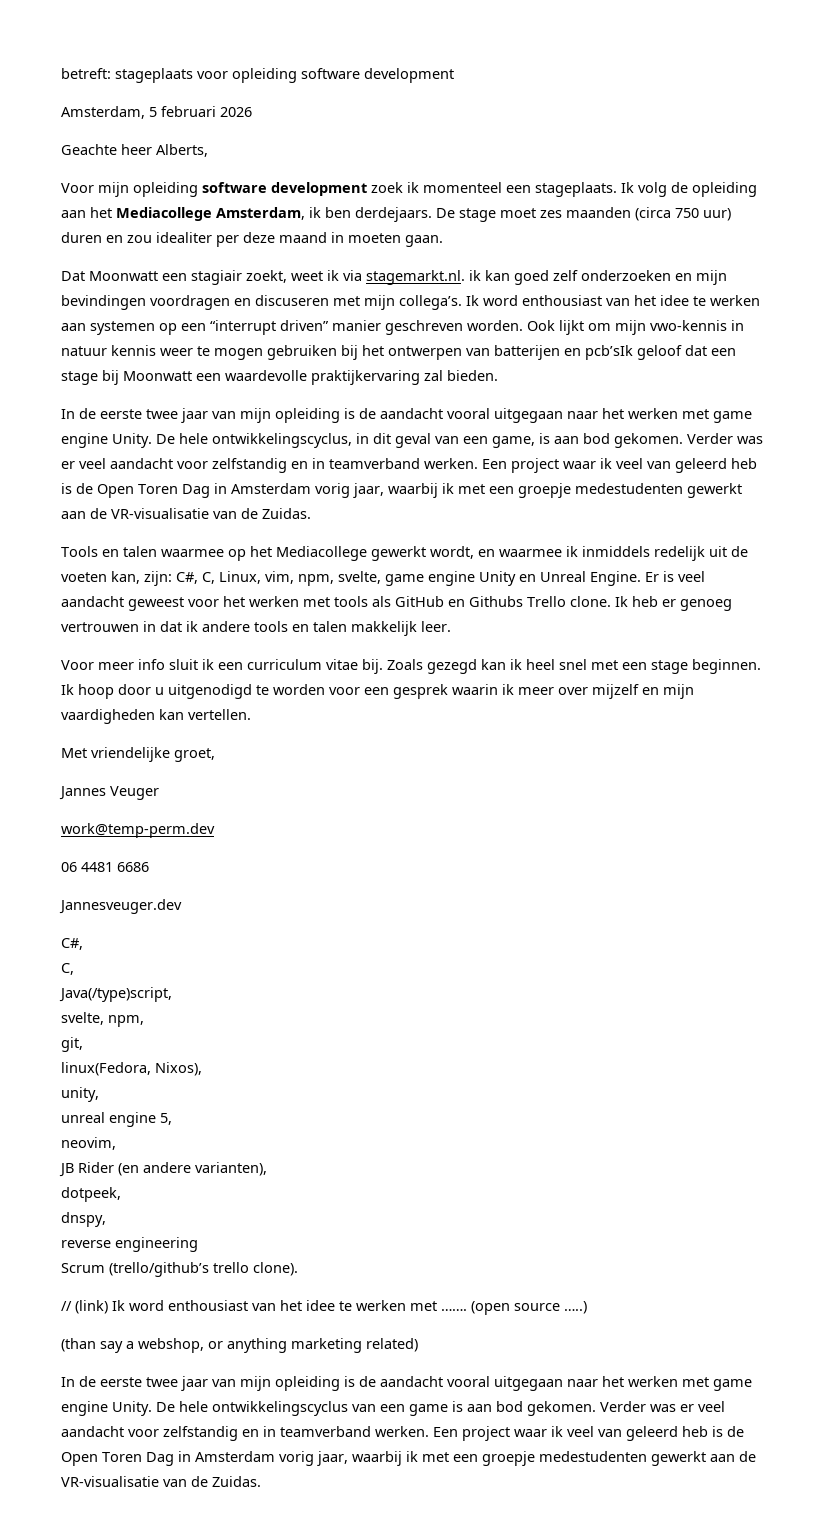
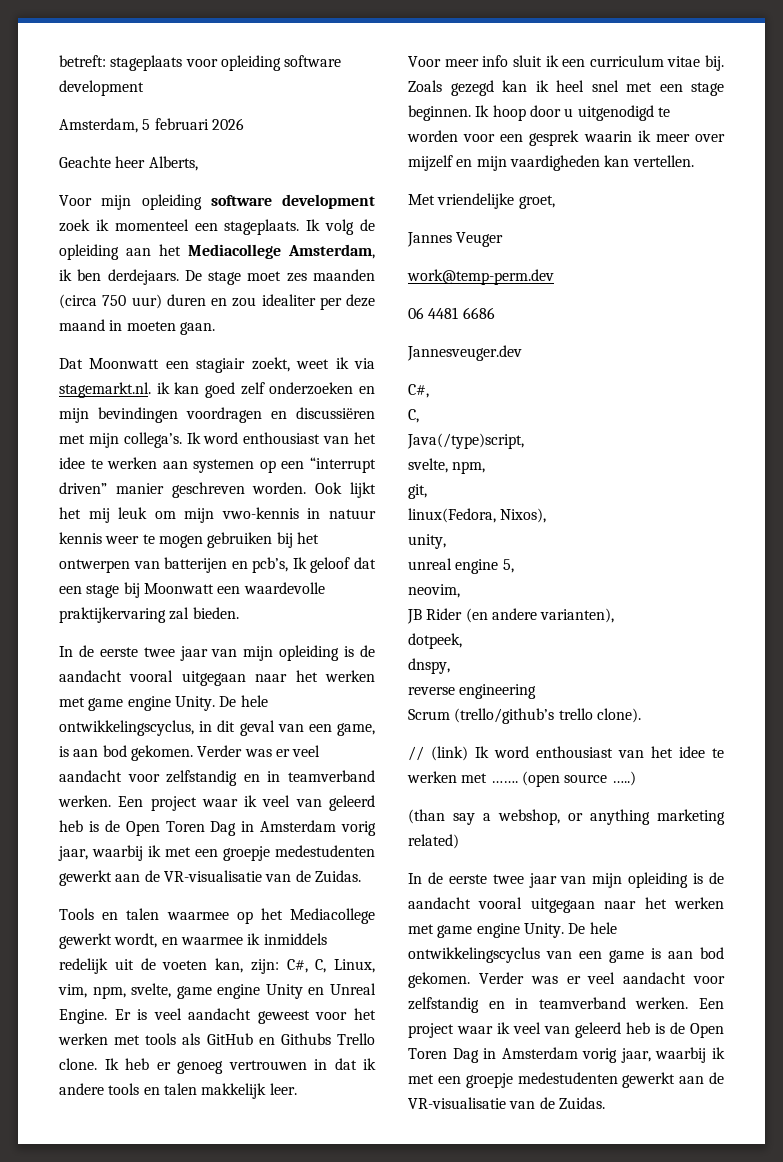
- Dat Moonwatt een stagiair zoekt, weet ik via stagemarkt.nl. ik kan goed zelf onderzoeken en mijn bevindingen voordragen en discuseren met mijn collega’s.
+ Dat Moonwatt een stagiair zoekt, weet ik via stagemarkt.nl. ik kan goed zelf onderzoeken en mijn bevindingen voordragen en discussiëren met mijn collega’s.
- Ook lijkt om mijn vwo-kennis in natuur kennis weer te mogen gebruiken bij het ontwerpen van batterijen en pcb’sIk geloof dat een stage bij Moonwatt een waardevolle praktijkervaring zal bieden.
+ Ook lijkt het mij leuk om mijn vwo-kennis in natuur kennis weer te mogen gebruiken bij het ontwerpen van batterijen en pcb’s, Ik geloof dat een stage bij Moonwatt een waardevolle praktijkervaring zal bieden.

